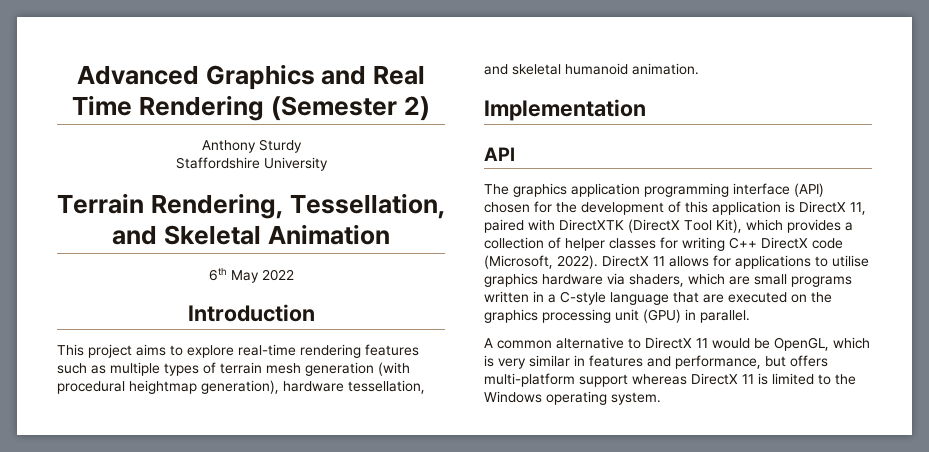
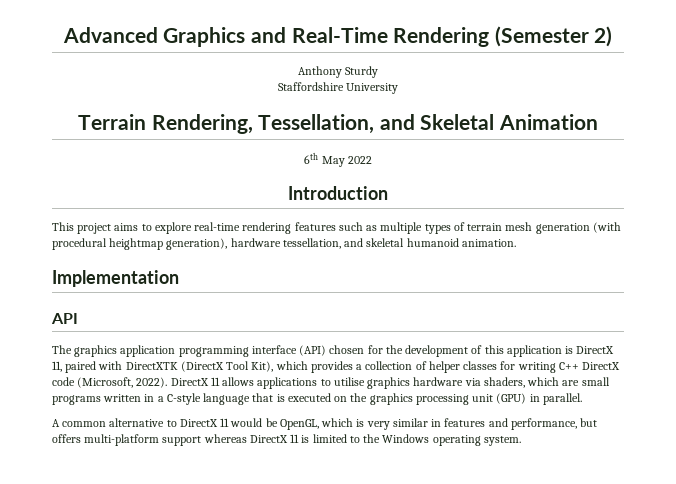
- Advanced Graphics and Real Time Rendering (Semester 2)
+ Advanced Graphics and Real-Time Rendering (Semester 2)
- DirectX 11 allows for applications to utilise graphics hardware via shaders, which are small programs written in a C-style language that are executed on the graphics processing unit (GPU) in parallel.
+ DirectX 11 allows applications to utilise graphics hardware via shaders, which are small programs written in a C-style language that is executed on the graphics processing unit (GPU) in parallel.

